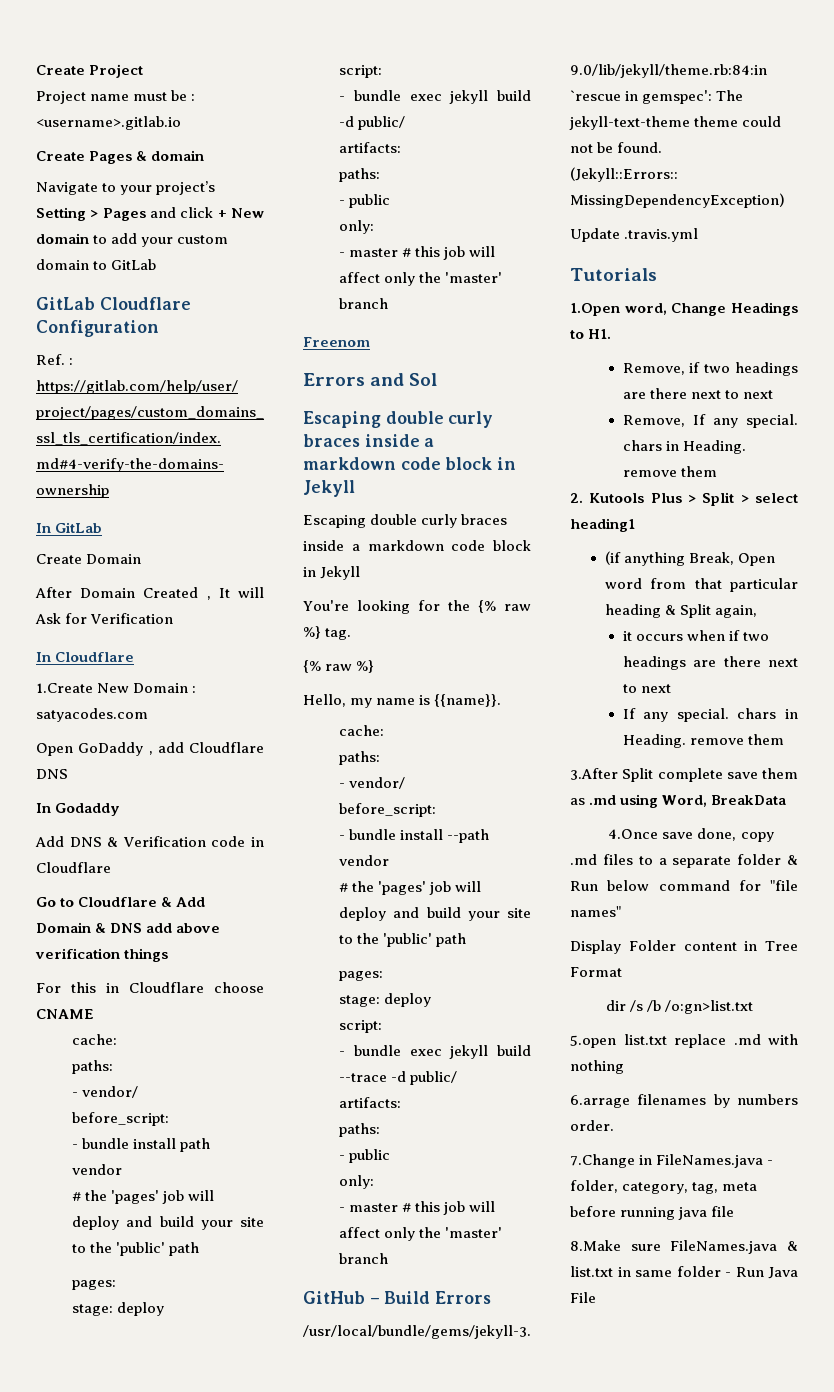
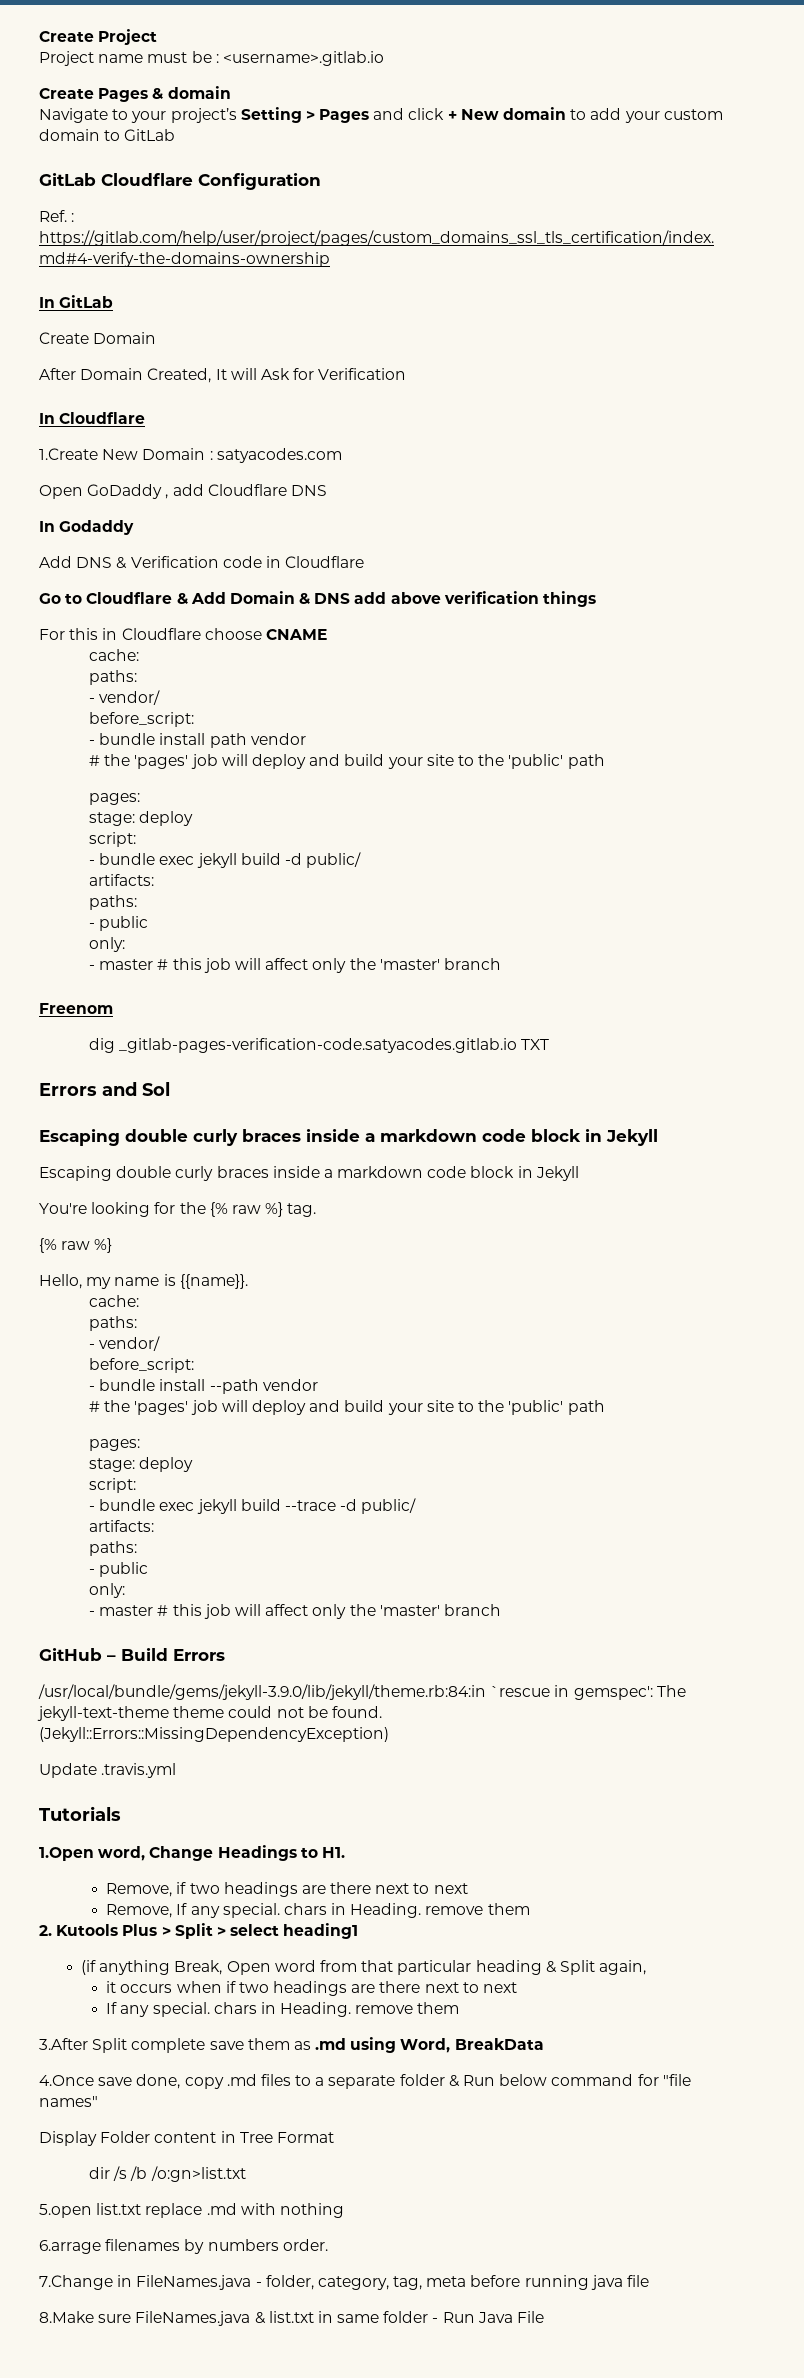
- After Domain Created , It will Ask for Verification
+ After Domain Created, It will Ask for Verification
+ dig _gitlab-pages-verification-code.satyacodes.gitlab.io TXT

